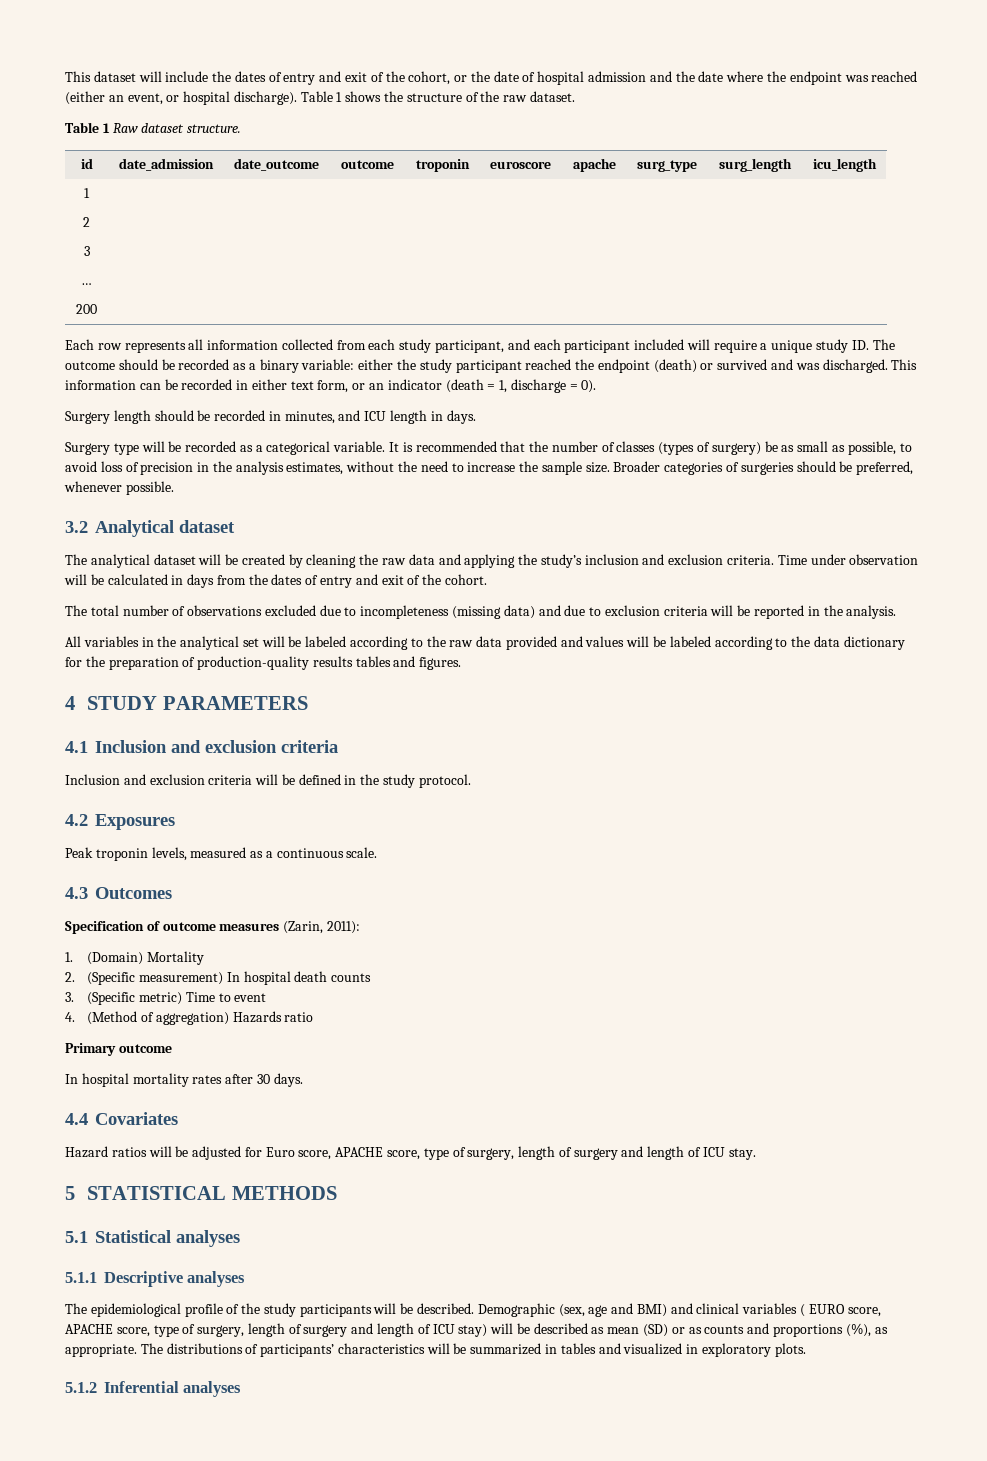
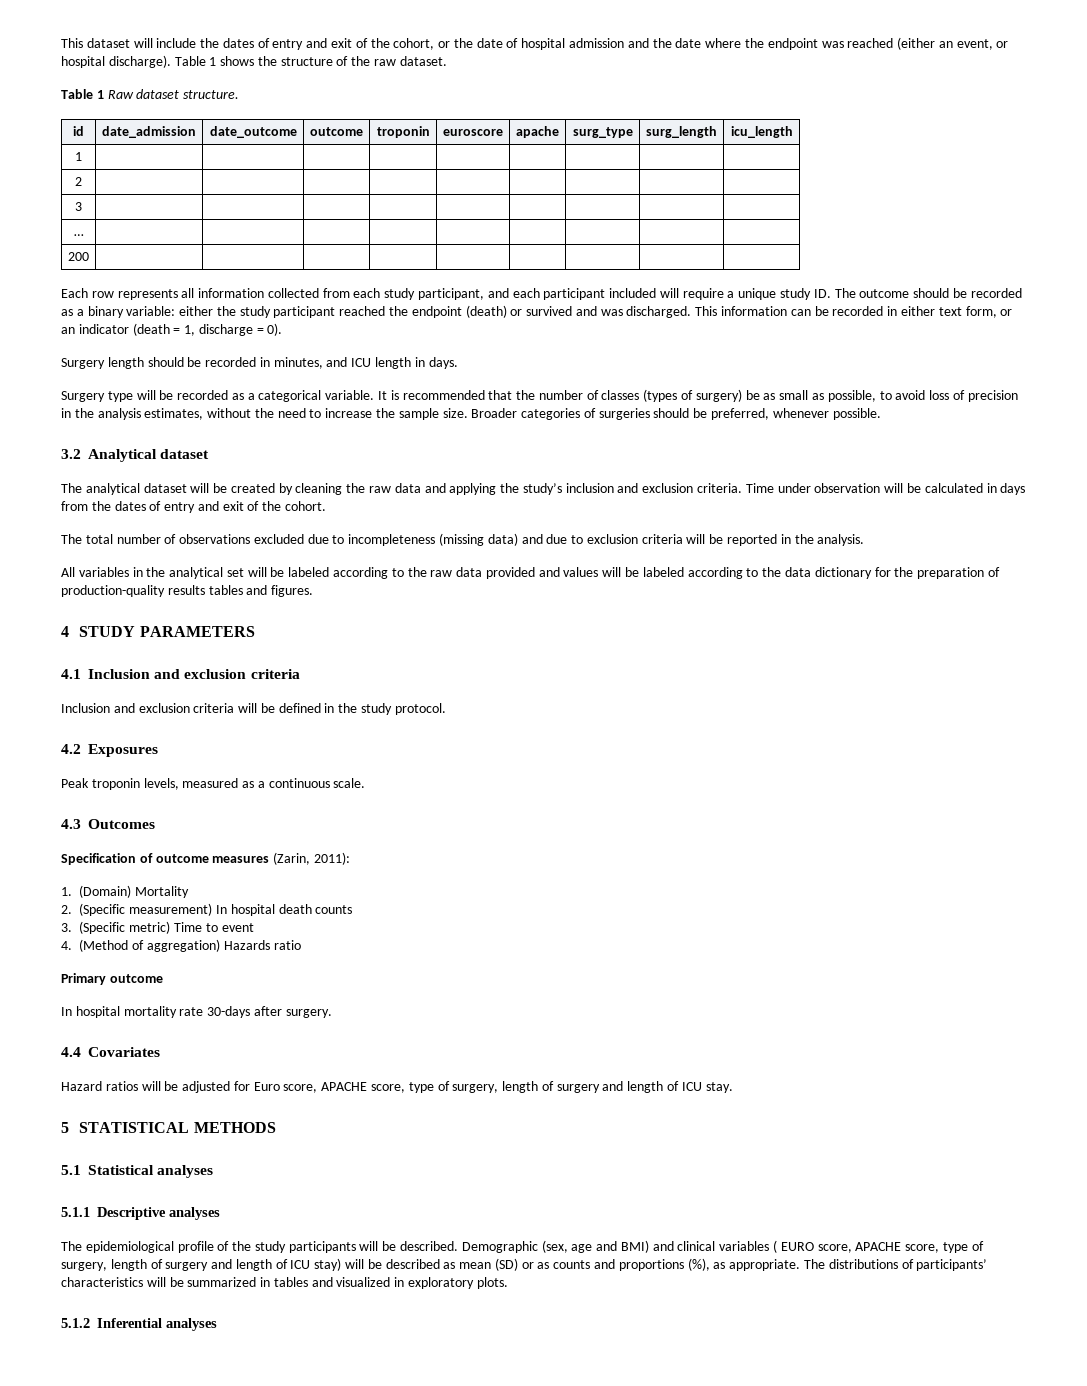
- In hospital mortality rates after 30 days.
+ In hospital mortality rate 30-days after surgery.

